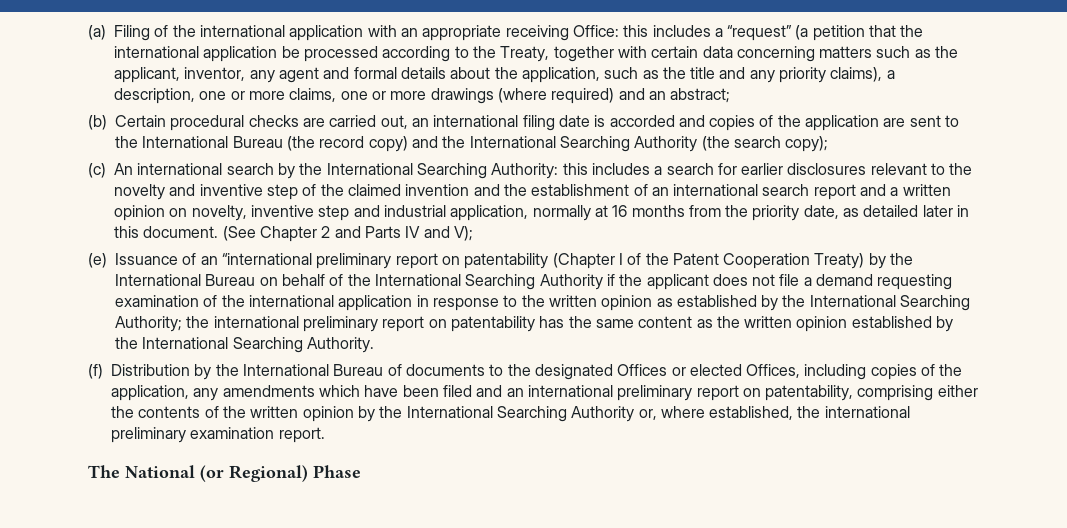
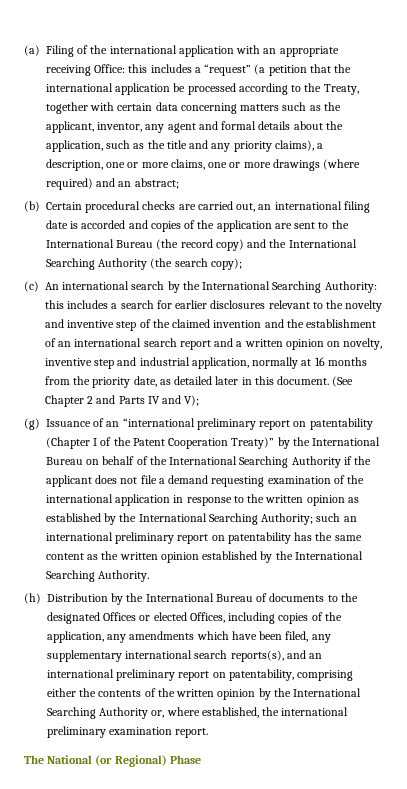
- (e) Issuance of an “international preliminary report on patentability (Chapter I of the Patent Cooperation Treaty) by the International Bureau on behalf of the International Searching Authority if the applicant does not file a demand requesting examination of the international application in response to the written opinion as established by the International Searching Authority;
+ (g) Issuance of an “international preliminary report on patentability (Chapter I of the Patent Cooperation Treaty)” by the International Bureau on behalf of the International Searching Authority if the applicant does not file a demand requesting examination of the international application in response to the written opinion as established by the International Searching Authority;
- the international preliminary report on patentability has the same content as the written opinion established by the International Searching Authority.
+ such an international preliminary report on patentability has the same content as the written opinion established by the International Searching Authority.
- (f) Distribution by the International Bureau of documents to the designated Offices or elected Offices, including copies of the application, any amendments which have been filed and an international preliminary report on patentability, comprising either the contents of the written opinion by the International Searching Authority or, where established, the international preliminary examination report.
+ (h) Distribution by the International Bureau of documents to the designated Offices or elected Offices, including copies of the application, any amendments which have been filed, any supplementary international search reports(s), and an international preliminary report on patentability, comprising either the contents of the written opinion by the International Searching Authority or, where established, the international preliminary examination report.

